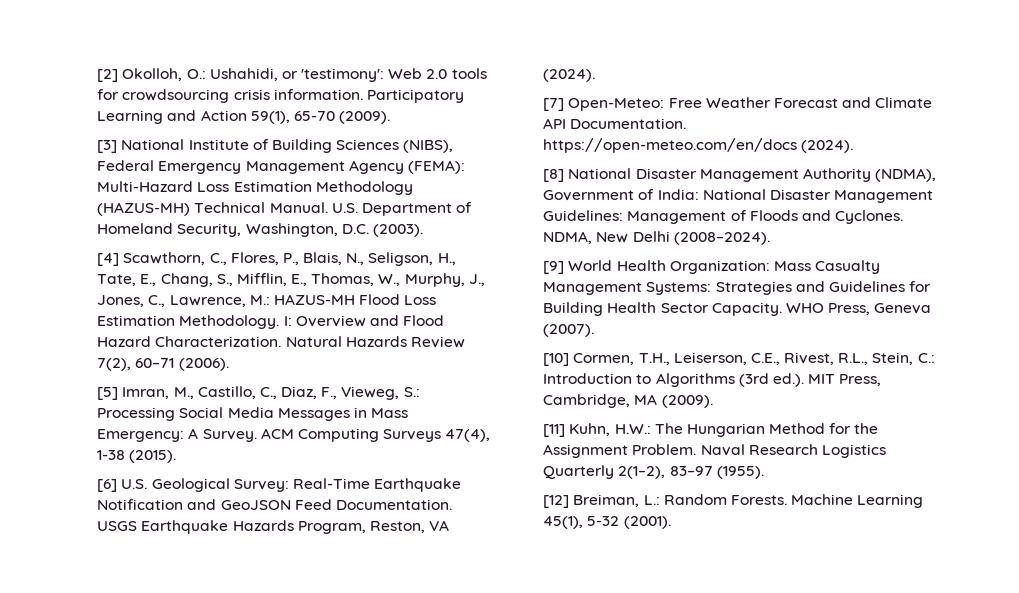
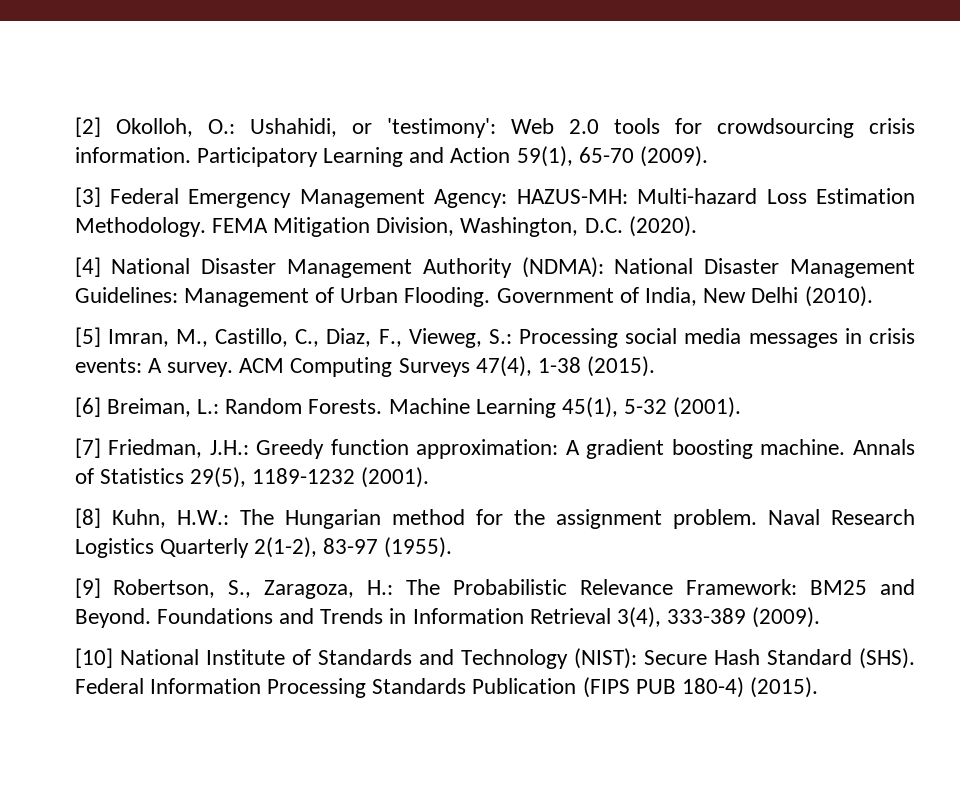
- [3] National Institute of Building Sciences (NIBS), Federal Emergency Management Agency (FEMA): Multi-Hazard Loss Estimation Methodology (HAZUS-MH) Technical Manual. U.S. Department of Homeland Security, Washington, D.C. (2003).
- [4] Scawthorn, C., Flores, P., Blais, N., Seligson, H., Tate, E., Chang, S., Mifflin, E., Thomas, W., Murphy, J., Jones, C., Lawrence, M.: HAZUS-MH Flood Loss Estimation Methodology. I: Overview and Flood Hazard Characterization. Natural Hazards Review 7(2), 60–71 (2006).
+ [3] Federal Emergency Management Agency: HAZUS-MH: Multi-hazard Loss Estimation Methodology. FEMA Mitigation Division, Washington, D.C. (2020).
+ [4] National Disaster Management Authority (NDMA): National Disaster Management Guidelines: Management of Urban Flooding. Government of India, New Delhi (2010).
- [5] Imran, M., Castillo, C., Diaz, F., Vieweg, S.: Processing Social Media Messages in Mass Emergency: A Survey.
+ [5] Imran, M., Castillo, C., Diaz, F., Vieweg, S.: Processing social media messages in crisis events: A survey.
- [6] U.S. Geological Survey: Real-Time Earthquake Notification and GeoJSON Feed Documentation. USGS Earthquake Hazards Program, Reston, VA (2024).
- [7] Open-Meteo: Free Weather Forecast and Climate API Documentation. https://open-meteo.com/en/docs (2024).
- [8] National Disaster Management Authority (NDMA), Government of India: National Disaster Management Guidelines: Management of Floods and Cyclones. NDMA, New Delhi (2008–2024).
- [9] World Health Organization: Mass Casualty Management Systems: Strategies and Guidelines for Building Health Sector Capacity. WHO Press, Geneva (2007).
- [10] Cormen, T.H., Leiserson, C.E., Rivest, R.L., Stein, C.: Introduction to Algorithms (3rd ed.). MIT Press, Cambridge, MA (2009).
- [11] Kuhn, H.W.: The Hungarian Method for the Assignment Problem. Naval Research Logistics Quarterly 2(1–2), 83–97 (1955).
- [12] Breiman, L.: Random Forests.
+ [6] Breiman, L.: Random Forests.
+ [7] Friedman, J.H.: Greedy function approximation: A gradient boosting machine. Annals of Statistics 29(5), 1189-1232 (2001).
+ [8] Kuhn, H.W.: The Hungarian method for the assignment problem. Naval Research Logistics Quarterly 2(1-2), 83-97 (1955).
+ [9] Robertson, S., Zaragoza, H.: The Probabilistic Relevance Framework: BM25 and Beyond. Foundations and Trends in Information Retrieval 3(4), 333-389 (2009).
+ [10] National Institute of Standards and Technology (NIST): Secure Hash Standard (SHS). Federal Information Processing Standards Publication (FIPS PUB 180-4) (2015).

